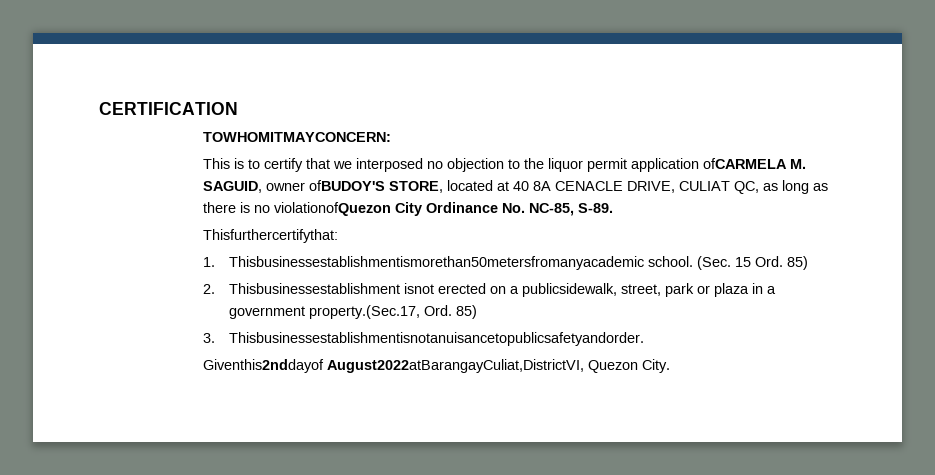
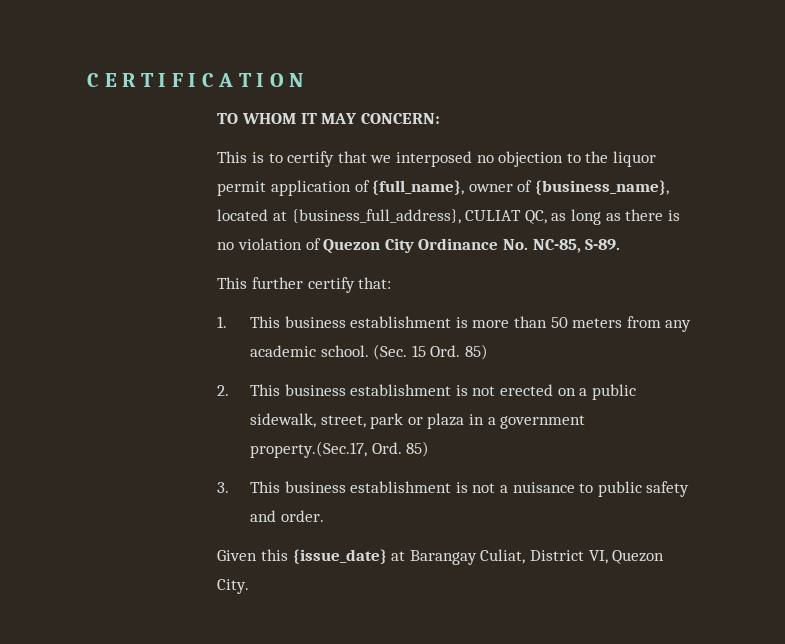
- CERTIFICATION
- TOWHOMITMAYCONCERN:
+ C E R T I F I C A T I O N
+ TO WHOM IT MAY CONCERN:
- This is to certify that we interposed no objection to the liquor permit application ofCARMELA M. SAGUID, owner ofBUDOY'S STORE, located at 40 8A CENACLE DRIVE, CULIAT QC, as long as there is no violationofQuezon City Ordinance No. NC-85, S-89.
+ This is to certify that we interposed no objection to the liquor permit application of {full_name}, owner of {business_name}, located at {business_full_address}, CULIAT QC, as long as there is no violation of Quezon City Ordinance No. NC-85, S-89.
- Thisfurthercertifythat:
- 1. Thisbusinessestablishmentismorethan50metersfromanyacademic school.
+ This further certify that:
+ 1. This business establishment is more than 50 meters from any academic school.
- 2. Thisbusinessestablishment isnot erected on a publicsidewalk, street, park or plaza in a government property.(Sec.17, Ord. 85)
+ 2. This business establishment is not erected on a public sidewalk, street, park or plaza in a government property.(Sec.17, Ord. 85)
- 3. Thisbusinessestablishmentisnotanuisancetopublicsafetyandorder.
- Giventhis2nddayof August2022atBarangayCuliat,DistrictVI, Quezon City.
+ 3. This business establishment is not a nuisance to public safety and order.
+ Given this {issue_date} at Barangay Culiat, District VI, Quezon City.

